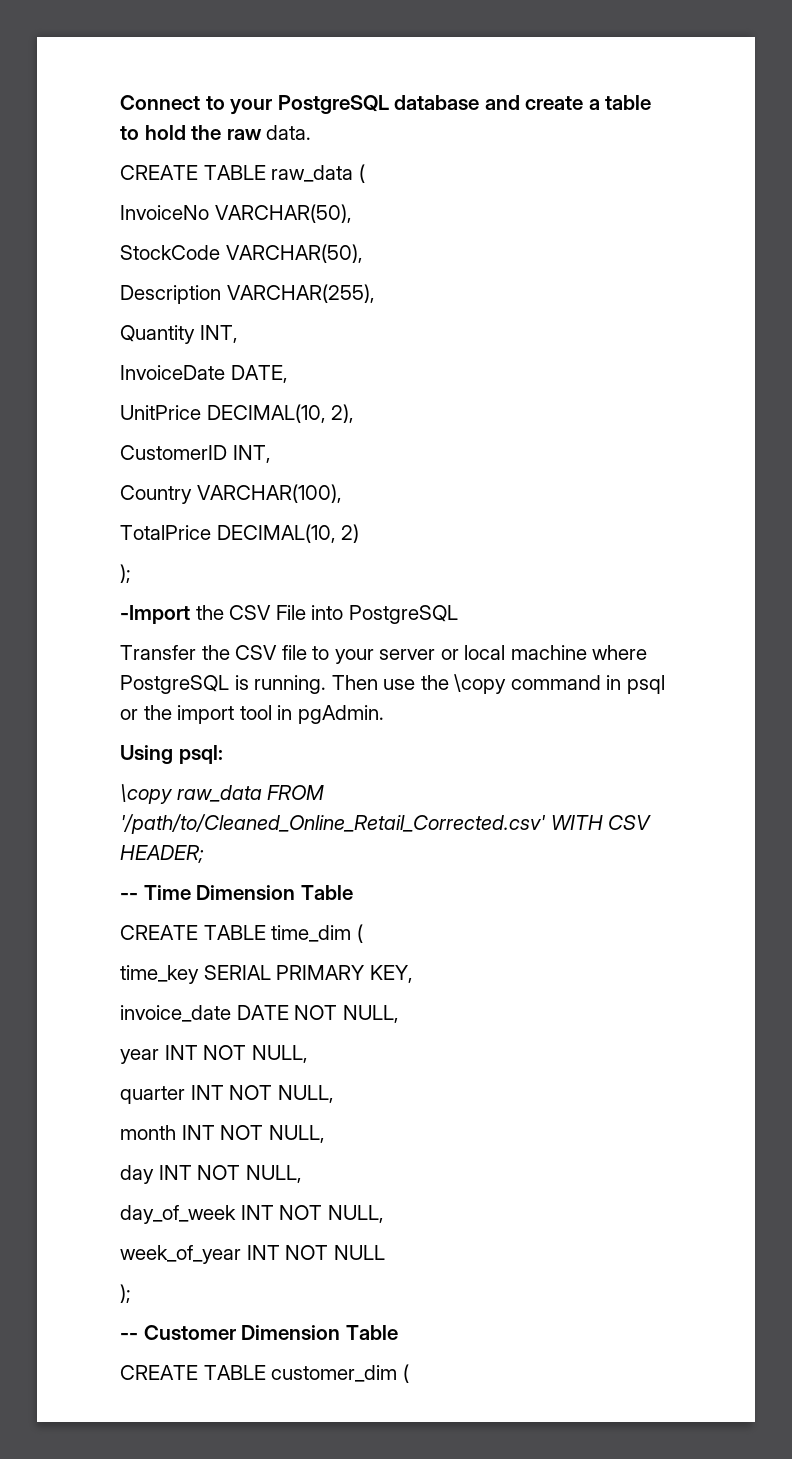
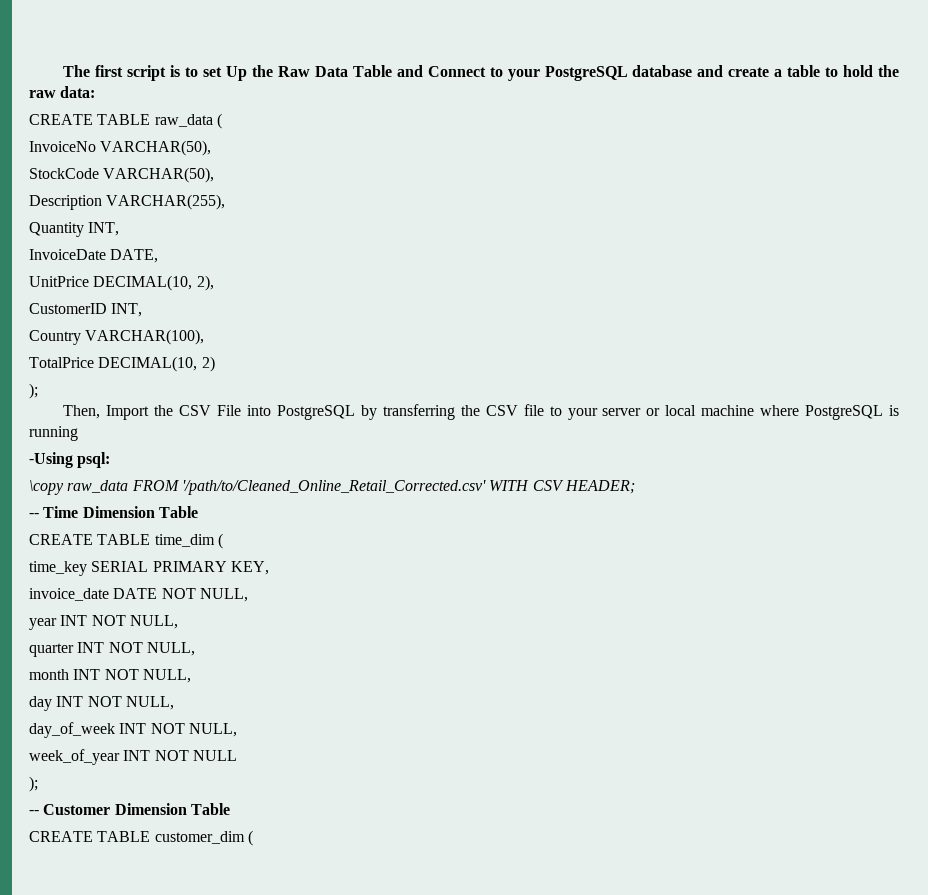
- Connect to your PostgreSQL database and create a table to hold the raw data.
+ The first script is to set Up the Raw Data Table and Connect to your PostgreSQL database and create a table to hold the raw data:
- -Import the CSV File into PostgreSQL
- Transfer the CSV file to your server or local machine where PostgreSQL is running. Then use the \copy command in psql or the import tool in pgAdmin.
- Using psql:
+ Then, Import the CSV File into PostgreSQL by transferring the CSV file to your server or local machine where PostgreSQL is running
+ -Using psql:

